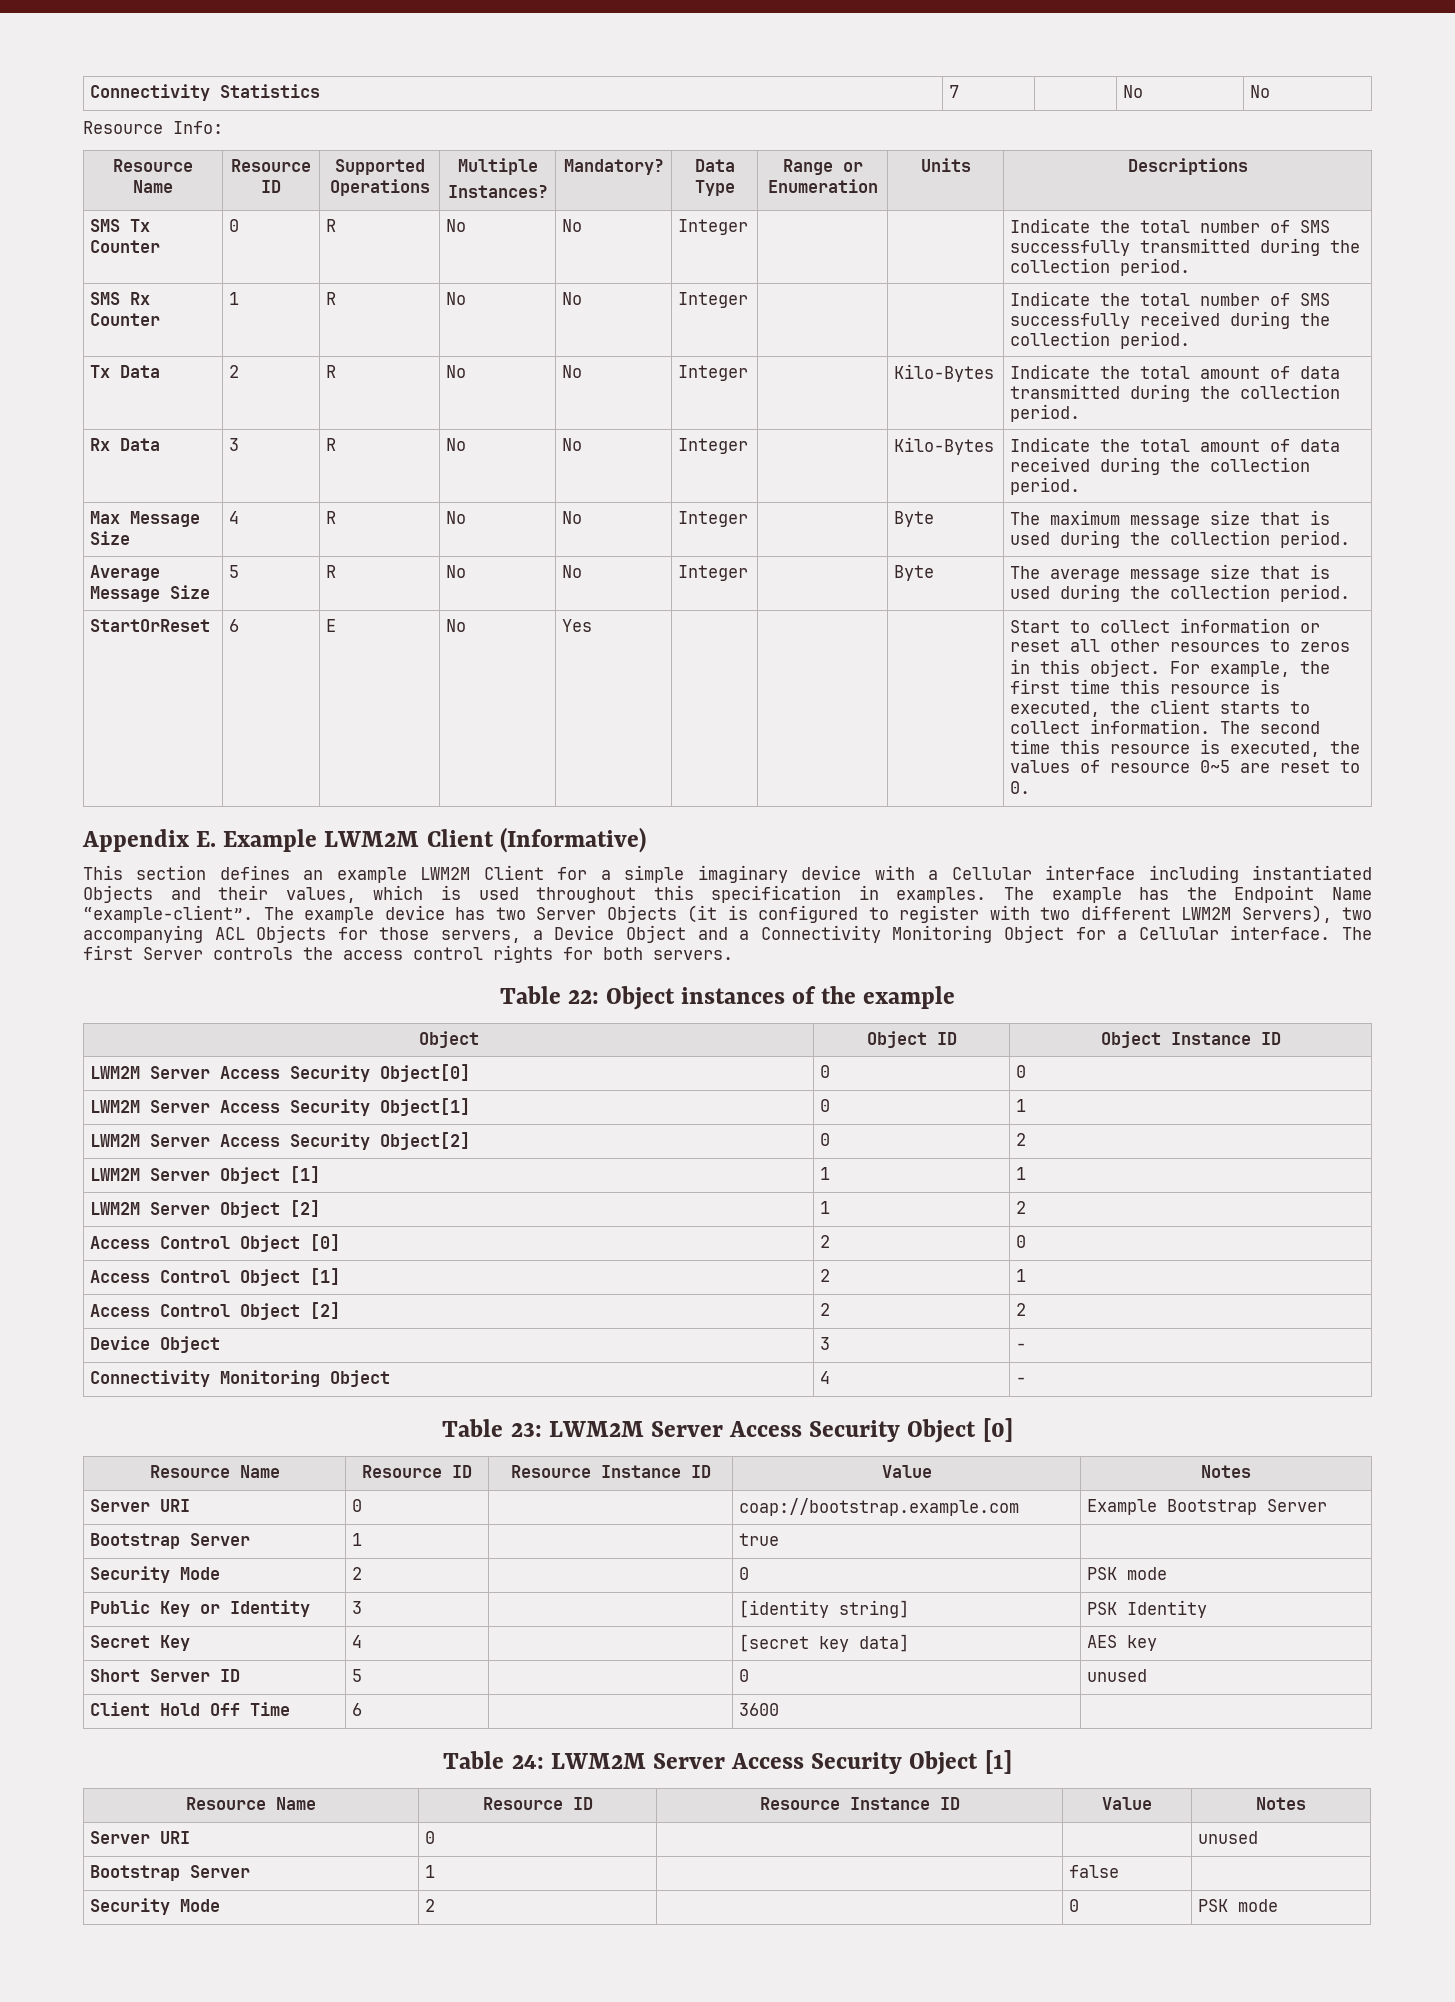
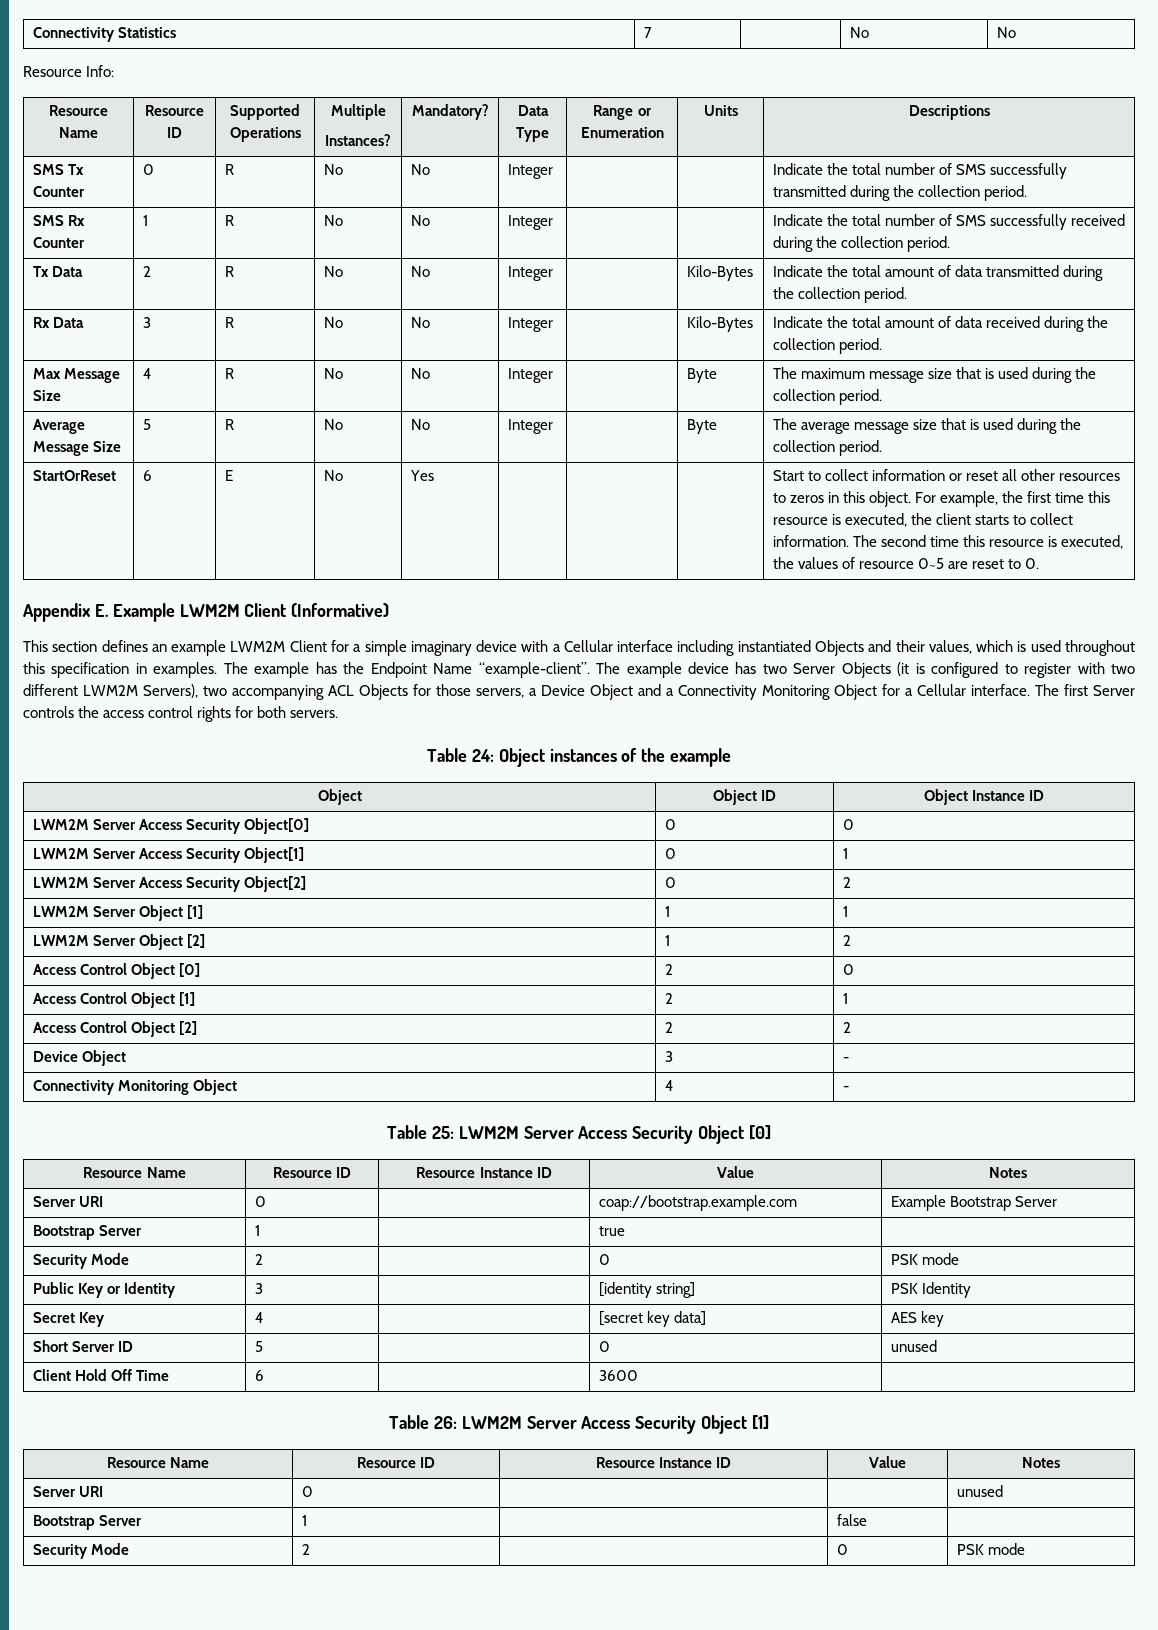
- Table 22: Object instances of the example
+ Table 24: Object instances of the example
- Table 23: LWM2M Server Access Security Object [0]
+ Table 25: LWM2M Server Access Security Object [0]
- Table 24: LWM2M Server Access Security Object [1]
+ Table 26: LWM2M Server Access Security Object [1]

